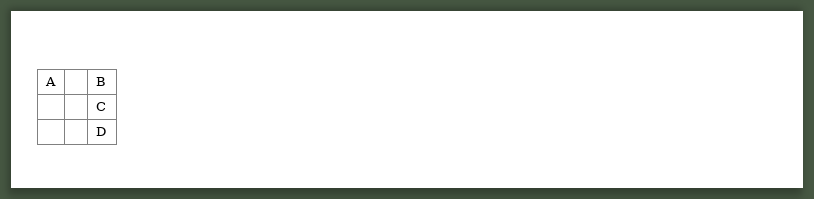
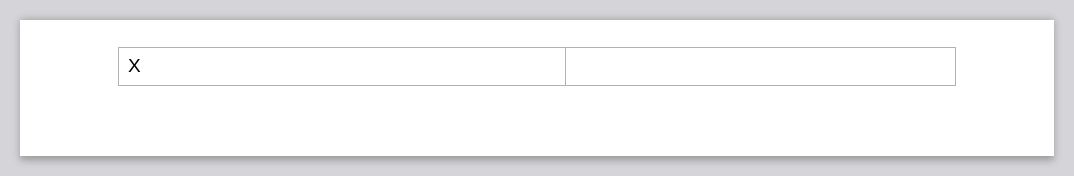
- A | | B
- | | C
- | | D
+ X |

